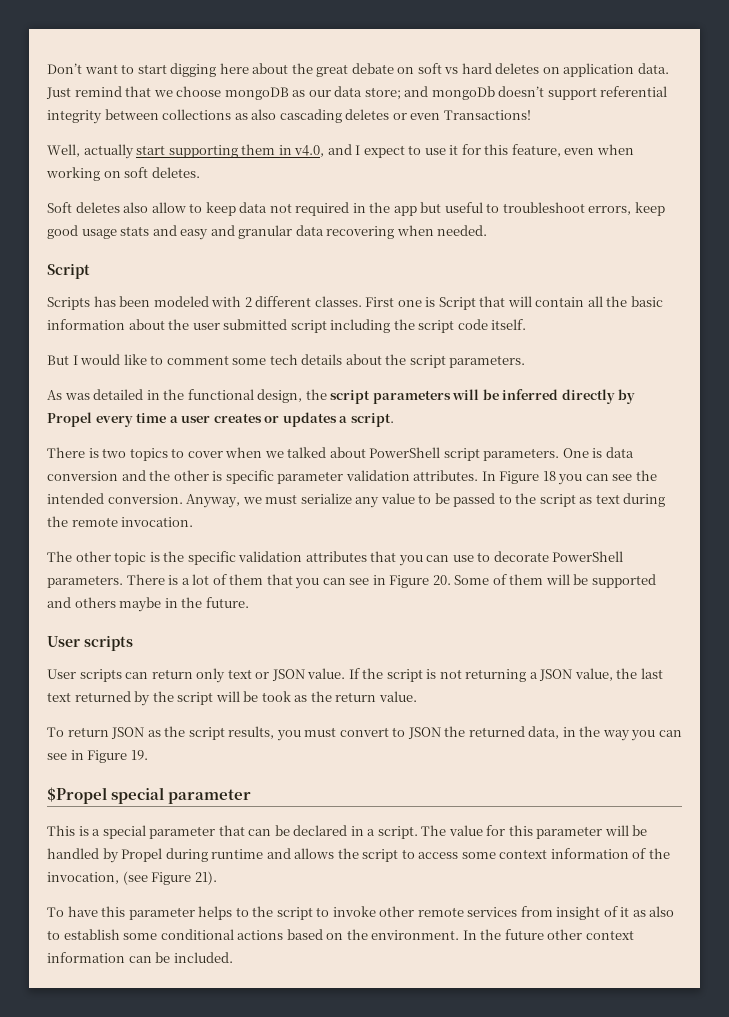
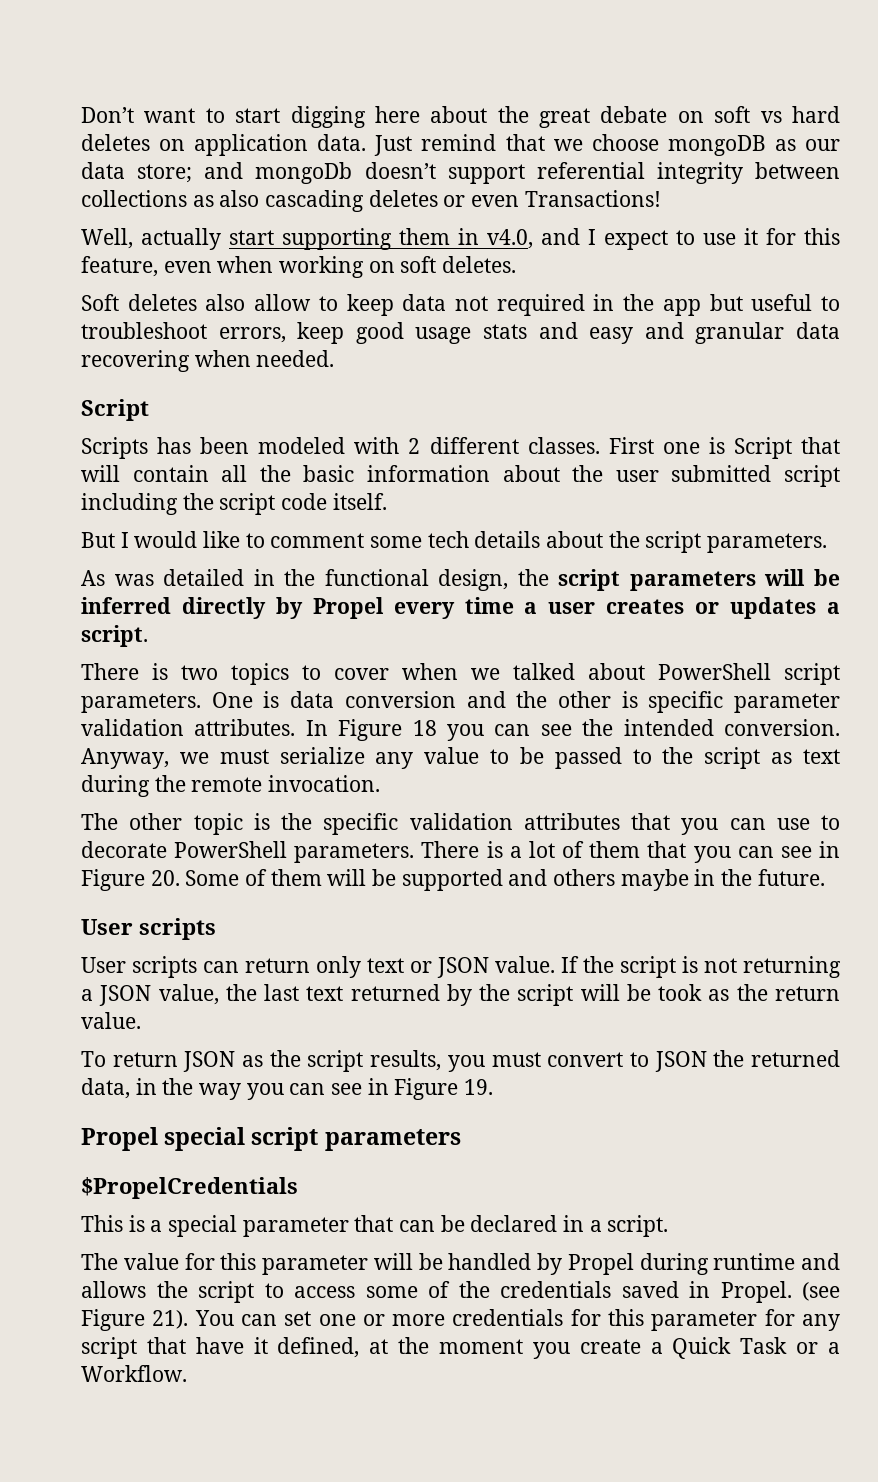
- $Propel special parameter
+ Propel special script parameters
+ $PropelCredentials
- This is a special parameter that can be declared in a script. The value for this parameter will be handled by Propel during runtime and allows the script to access some context information of the invocation, (see Figure 21).
- To have this parameter helps to the script to invoke other remote services from insight of it as also to establish some conditional actions based on the environment. In the future other context information can be included.
+ This is a special parameter that can be declared in a script.
+ The value for this parameter will be handled by Propel during runtime and allows the script to access some of the credentials saved in Propel. (see Figure 21). You can set one or more credentials for this parameter for any script that have it defined, at the moment you create a Quick Task or a Workflow.

